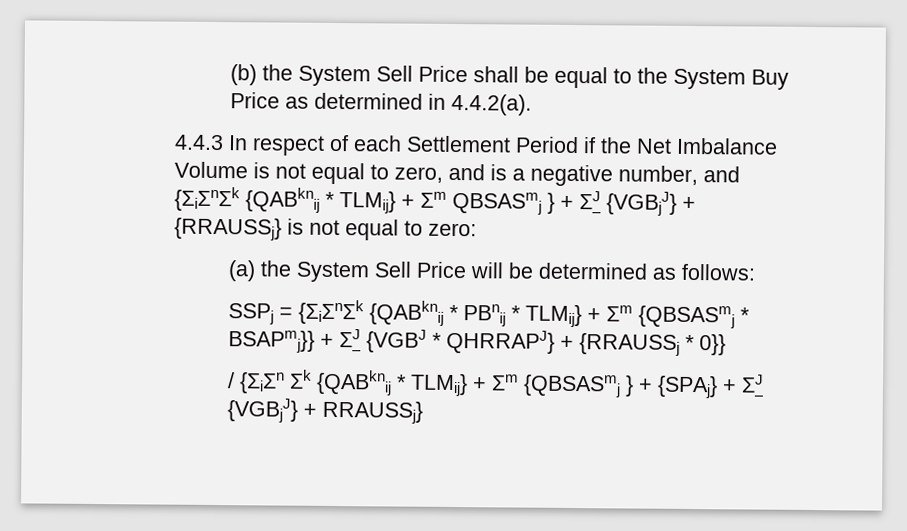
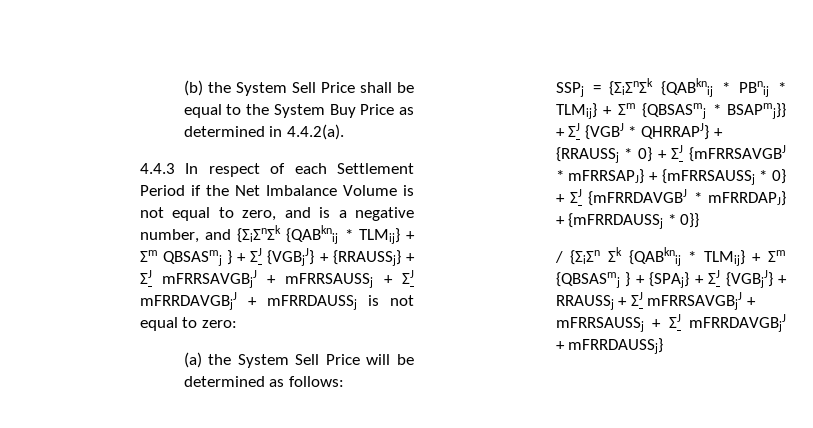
- 4.4.3 In respect of each Settlement Period if the Net Imbalance Volume is not equal to zero, and is a negative number, and {ΣiΣnΣk {QABknij * TLMij} + Σm QBSASmj } + ΣJ {VGBjJ} + {RRAUSSj} is not equal to zero:
+ 4.4.3 In respect of each Settlement Period if the Net Imbalance Volume is not equal to zero, and is a negative number, and {ΣiΣnΣk {QABknij * TLMij} + Σm QBSASmj } + ΣJ {VGBjJ} + {RRAUSSj} + ΣJ mFRRSAVGBjJ + mFRRSAUSSj + ΣJ mFRRDAVGBjJ + mFRRDAUSSj is not equal to zero:
- SSPj = {ΣiΣnΣk {QABknij * PBnij * TLMij} + Σm {QBSASmj * BSAPmj}} + ΣJ {VGBJ * QHRRAPJ} + {RRAUSSj * 0}}
+ SSPj = {ΣiΣnΣk {QABknij * PBnij * TLMij} + Σm {QBSASmj * BSAPmj}} + ΣJ {VGBJ * QHRRAPJ} + {RRAUSSj * 0} + ΣJ {mFRRSAVGBJ * mFRRSAPJ} + {mFRRSAUSSj * 0} + ΣJ {mFRRDAVGBJ * mFRRDAPJ} + {mFRRDAUSSj * 0}}
- / {ΣiΣn Σk {QABknij * TLMij} + Σm {QBSASmj } + {SPAj} + ΣJ {VGBjJ} + RRAUSSj}
+ / {ΣiΣn Σk {QABknij * TLMij} + Σm {QBSASmj } + {SPAj} + ΣJ {VGBjJ} + RRAUSSj + ΣJ mFRRSAVGBjJ + mFRRSAUSSj + ΣJ mFRRDAVGBjJ + mFRRDAUSSj}

